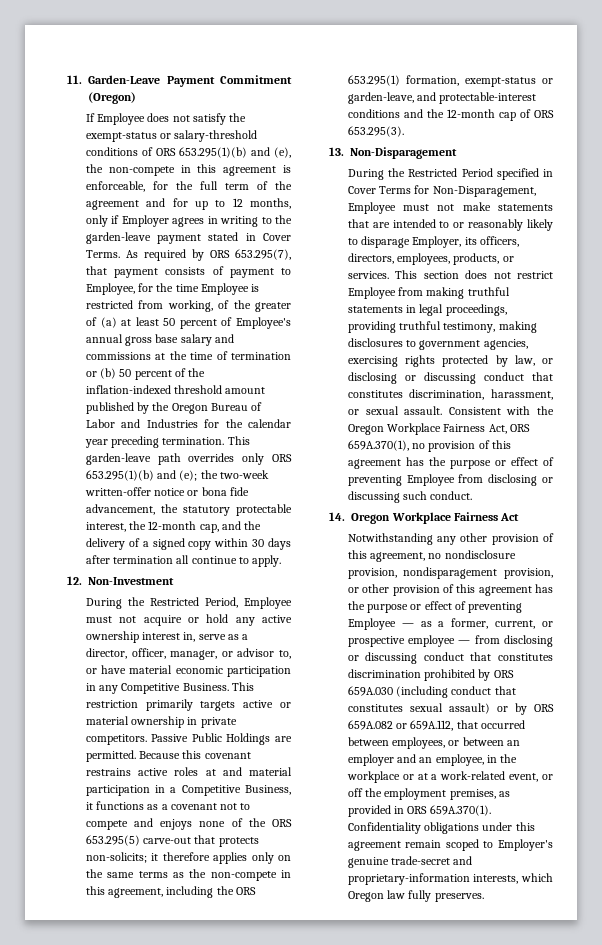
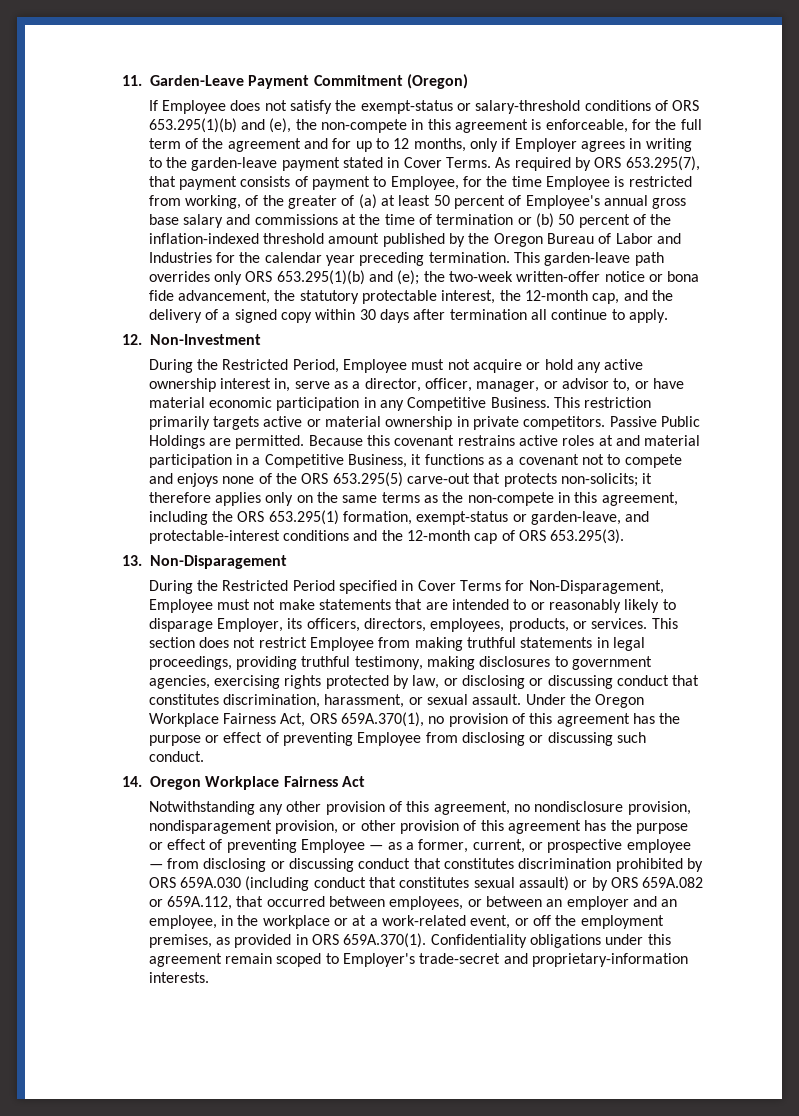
- Consistent with the Oregon Workplace Fairness Act, ORS 659A.370(1), no provision of this agreement has the purpose or effect of preventing Employee from disclosing or discussing such conduct.
+ Under the Oregon Workplace Fairness Act, ORS 659A.370(1), no provision of this agreement has the purpose or effect of preventing Employee from disclosing or discussing such conduct.
- Notwithstanding any other provision of this agreement, no nondisclosure provision, nondisparagement provision, or other provision of this agreement has the purpose or effect of preventing Employee — as a former, current, or prospective employee — from disclosing or discussing conduct that constitutes discrimination prohibited by ORS 659A.030 (including conduct that constitutes sexual assault) or by ORS 659A.082 or 659A.112, that occurred between employees, or between an employer and an employee, in the workplace or at a work-related event, or off the employment premises, as provided in ORS 659A.370(1). Confidentiality obligations under this agreement remain scoped to Employer's genuine trade-secret and proprietary-information interests, which Oregon law fully preserves.
+ Notwithstanding any other provision of this agreement, no nondisclosure provision, nondisparagement provision, or other provision of this agreement has the purpose or effect of preventing Employee — as a former, current, or prospective employee — from disclosing or discussing conduct that constitutes discrimination prohibited by ORS 659A.030 (including conduct that constitutes sexual assault) or by ORS 659A.082 or 659A.112, that occurred between employees, or between an employer and an employee, in the workplace or at a work-related event, or off the employment premises, as provided in ORS 659A.370(1). Confidentiality obligations under this agreement remain scoped to Employer's trade-secret and proprietary-information interests.

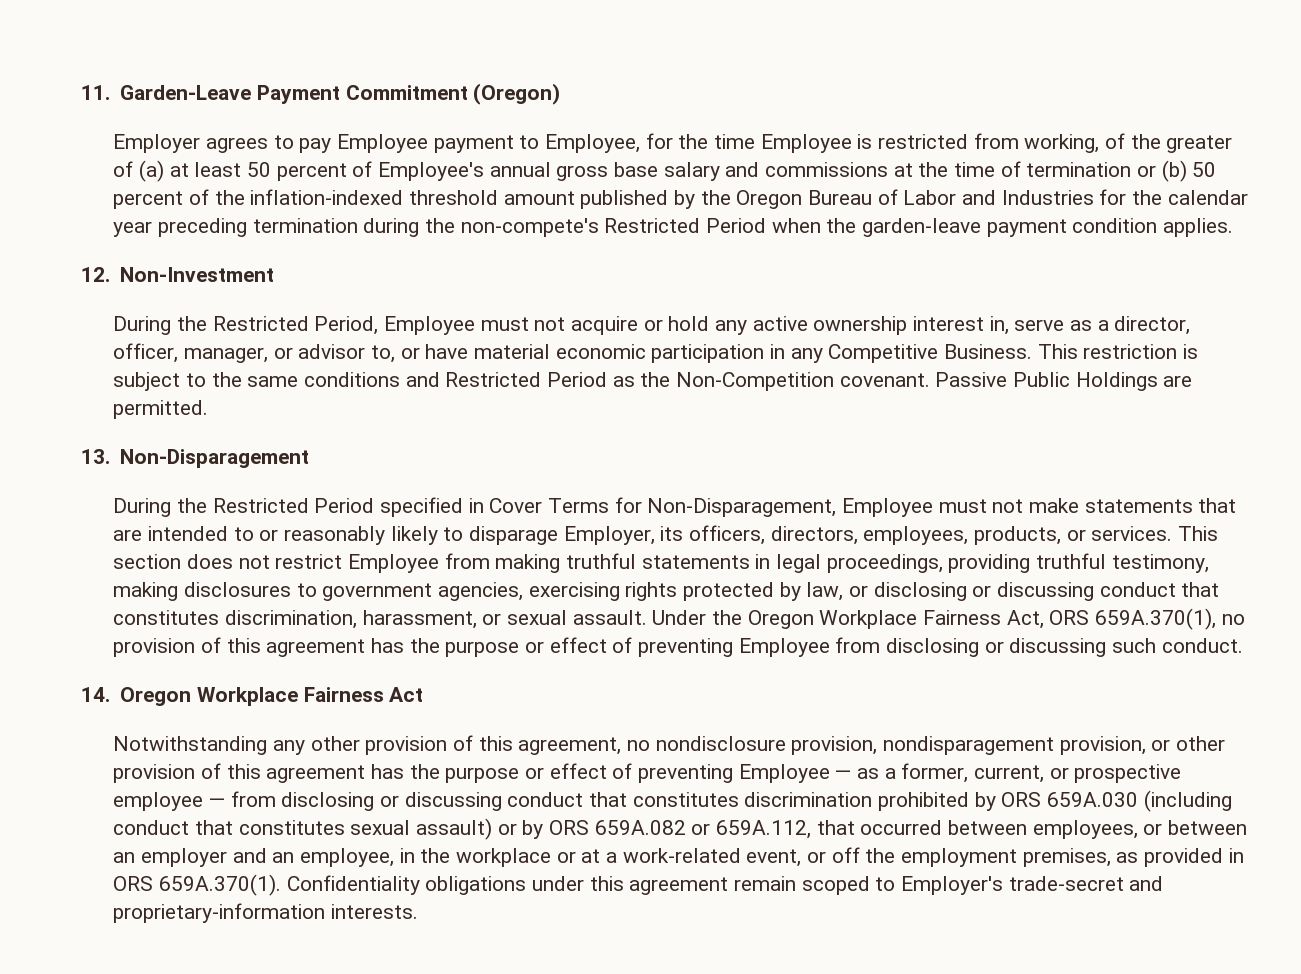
- If Employee does not satisfy the exempt-status or salary-threshold conditions of ORS 653.295(1)(b) and (e), the non-compete in this agreement is enforceable, for the full term of the agreement and for up to 12 months, only if Employer agrees in writing to the garden-leave payment stated in Cover Terms. As required by ORS 653.295(7), that payment consists of payment to Employee, for the time Employee is restricted from working, of the greater of (a) at least 50 percent of Employee's annual gross base salary and commissions at the time of termination or (b) 50 percent of the inflation-indexed threshold amount published by the Oregon Bureau of Labor and Industries for the calendar year preceding termination. This garden-leave path overrides only ORS 653.295(1)(b) and (e); the two-week written-offer notice or bona fide advancement, the statutory protectable interest, the 12-month cap, and the delivery of a signed copy within 30 days after termination all continue to apply.
+ Employer agrees to pay Employee payment to Employee, for the time Employee is restricted from working, of the greater of (a) at least 50 percent of Employee's annual gross base salary and commissions at the time of termination or (b) 50 percent of the inflation-indexed threshold amount published by the Oregon Bureau of Labor and Industries for the calendar year preceding termination during the non-compete's Restricted Period when the garden-leave payment condition applies.
- This restriction primarily targets active or material ownership in private competitors.
+ This restriction is subject to the same conditions and Restricted Period as the Non-Competition covenant.
- Because this covenant restrains active roles at and material participation in a Competitive Business, it functions as a covenant not to compete and enjoys none of the ORS 653.295(5) carve-out that protects non-solicits; it therefore applies only on the same terms as the non-compete in this agreement, including the ORS 653.295(1) formation, exempt-status or garden-leave, and protectable-interest conditions and the 12-month cap of ORS 653.295(3).

